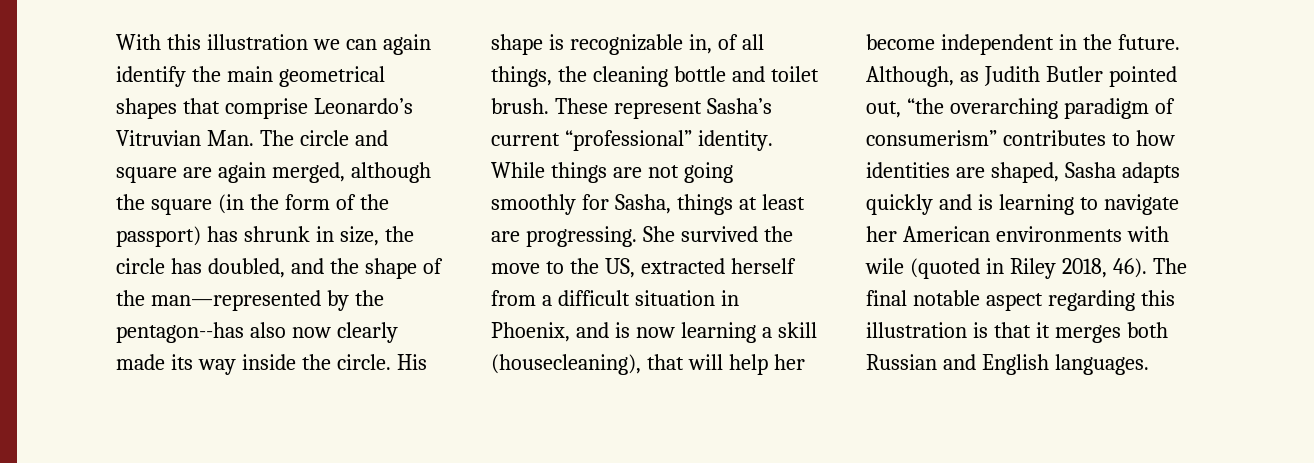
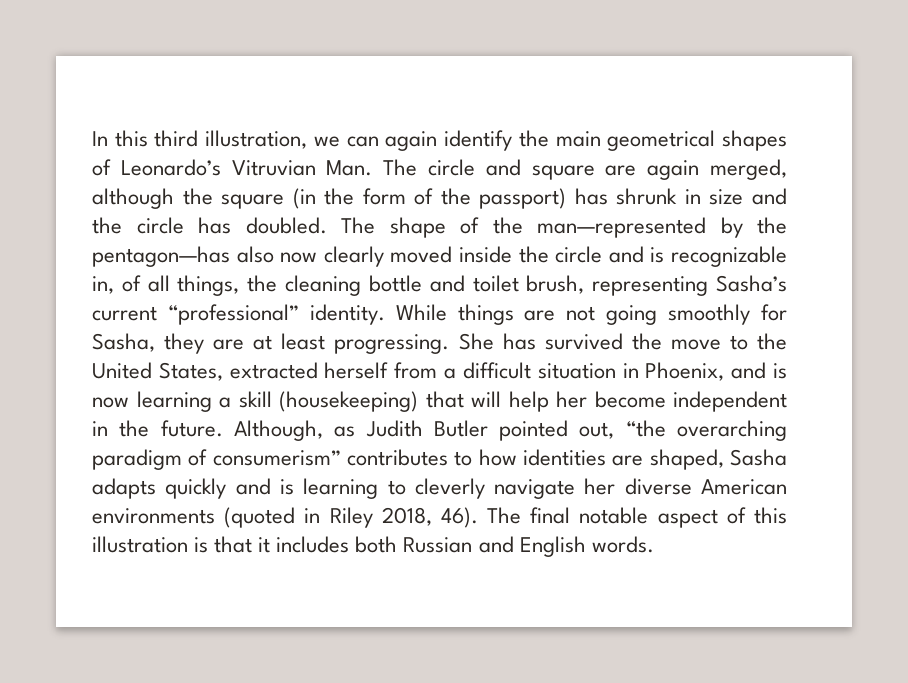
- With this illustration we can again identify the main geometrical shapes that comprise Leonardo’s Vitruvian Man. The circle and square are again merged, although the square (in the form of the passport) has shrunk in size, the circle has doubled, and the shape of the man—represented by the pentagon--has also now clearly made its way inside the circle. His shape is recognizable in, of all things, the cleaning bottle and toilet brush. These represent Sasha’s current “professional” identity.
+ In this third illustration, we can again identify the main geometrical shapes of Leonardo’s Vitruvian Man. The circle and square are again merged, although the square (in the form of the passport) has shrunk in size and the circle has doubled. The shape of the man—represented by the pentagon—has also now clearly moved inside the circle and is recognizable in, of all things, the cleaning bottle and toilet brush, representing Sasha’s current “professional” identity.
- While things are not going smoothly for Sasha, things at least are progressing.
+ While things are not going smoothly for Sasha, they are at least progressing.
- She survived the move to the US, extracted herself from a difficult situation in Phoenix, and is now learning a skill (housecleaning), that will help her become independent in the future.
+ She has survived the move to the United States, extracted herself from a difficult situation in Phoenix, and is now learning a skill (housekeeping) that will help her become independent in the future.
- Although, as Judith Butler pointed out, “the overarching paradigm of consumerism” contributes to how identities are shaped, Sasha adapts quickly and is learning to navigate her American environments with wile (quoted in Riley 2018, 46).
+ Although, as Judith Butler pointed out, “the overarching paradigm of consumerism” contributes to how identities are shaped, Sasha adapts quickly and is learning to cleverly navigate her diverse American environments (quoted in Riley 2018, 46).
- The final notable aspect regarding this illustration is that it merges both Russian and English languages.
+ The final notable aspect of this illustration is that it includes both Russian and English words.

